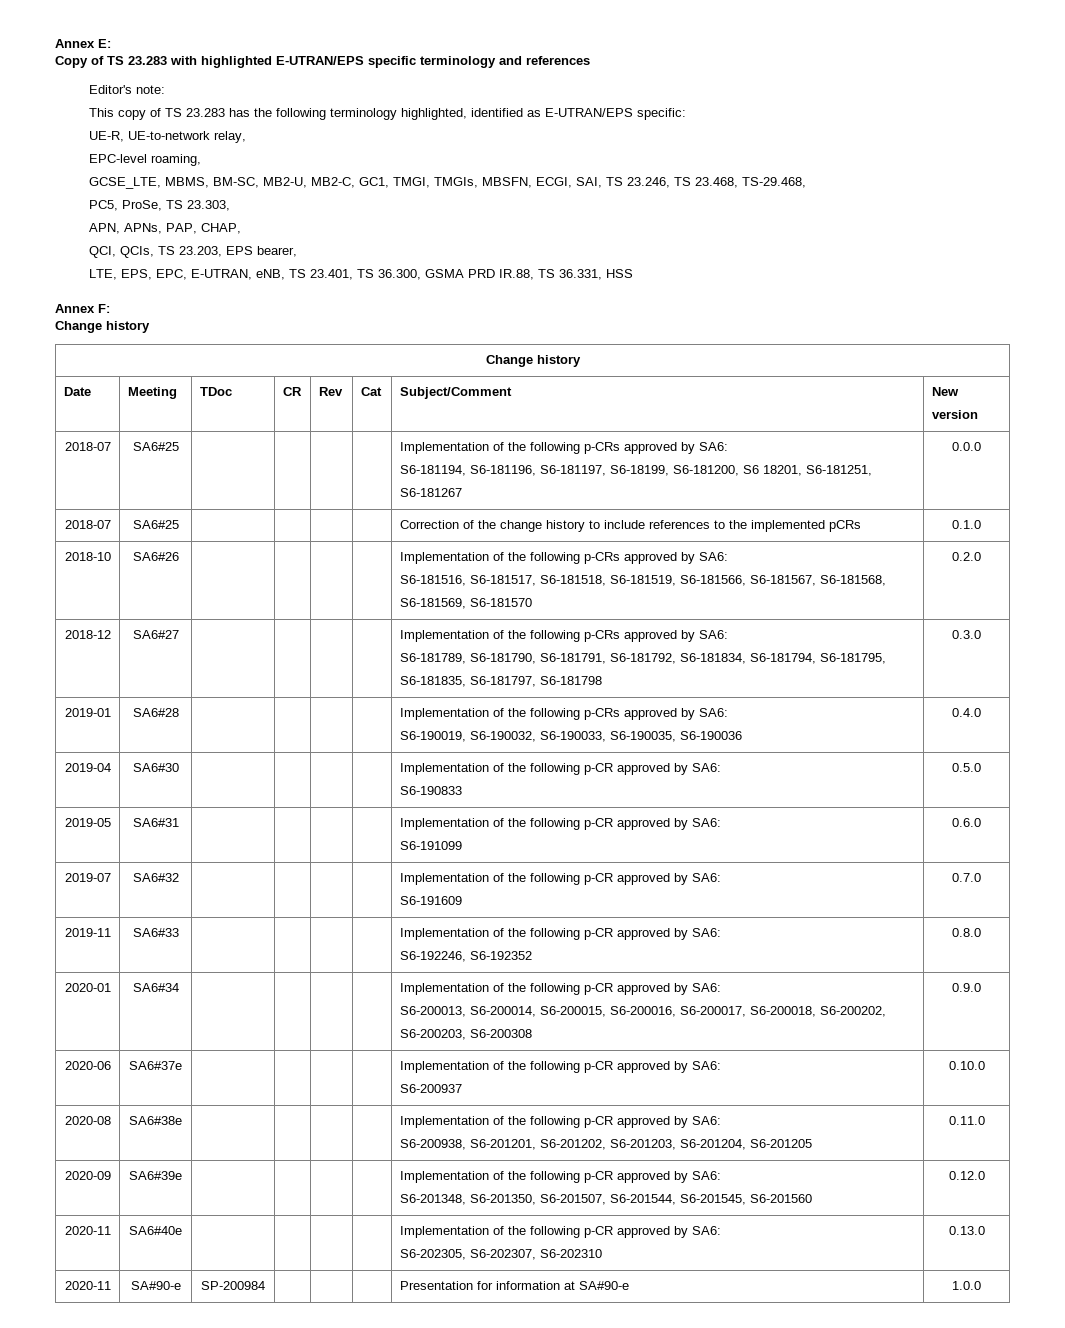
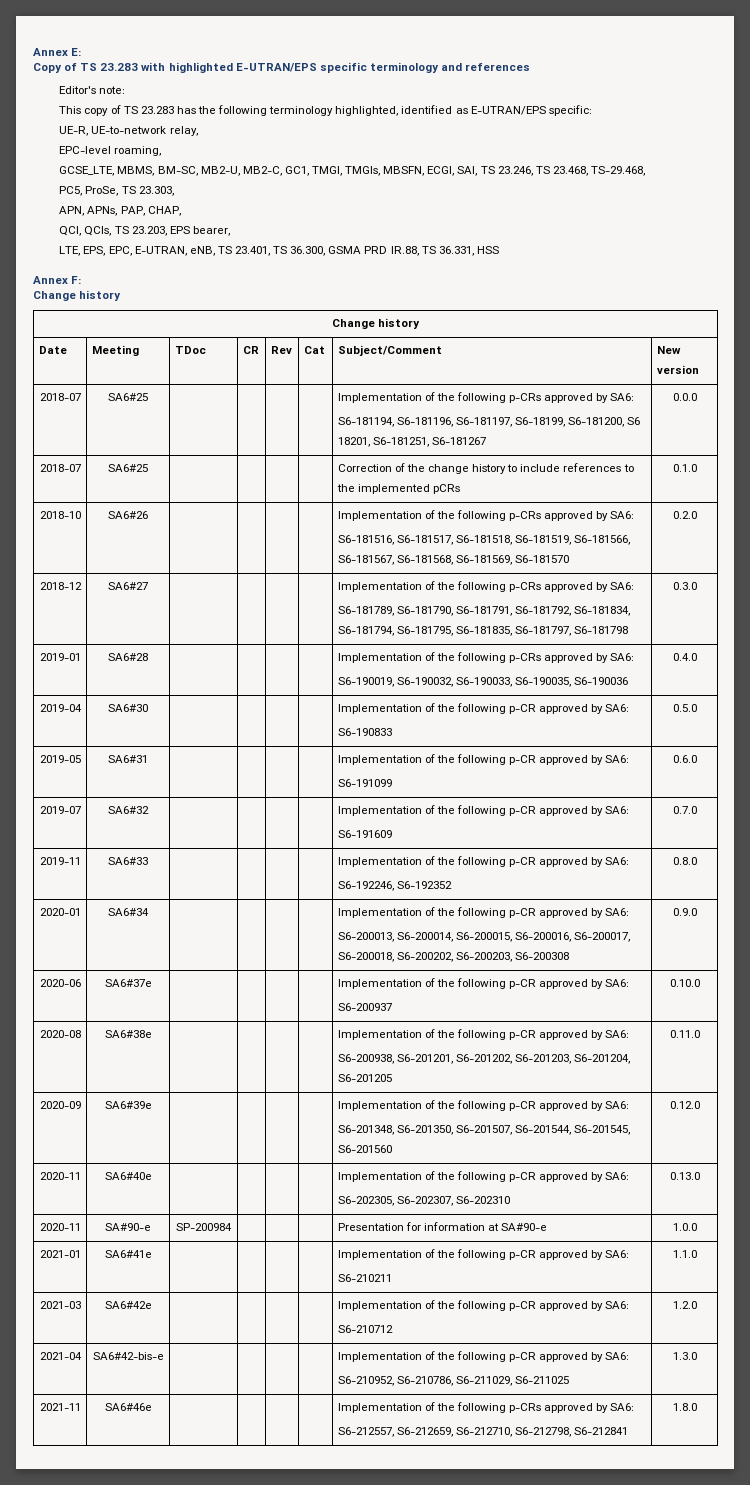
+ 2021-01 | SA6#41e | | | | | Implementation of the following p-CR approved by SA6:
+ S6-210211 | 1.1.0
+ 2021-03 | SA6#42e | | | | | Implementation of the following p-CR approved by SA6:
+ S6-210712 | 1.2.0
+ 2021-04 | SA6#42-bis-e | | | | | Implementation of the following p-CR approved by SA6:
+ S6-210952, S6-210786, S6-211029, S6-211025 | 1.3.0
+ 2021-11 | SA6#46e | | | | | Implementation of the following p-CRs approved by SA6:
+ S6-212557, S6-212659, S6-212710, S6-212798, S6-212841 | 1.8.0

